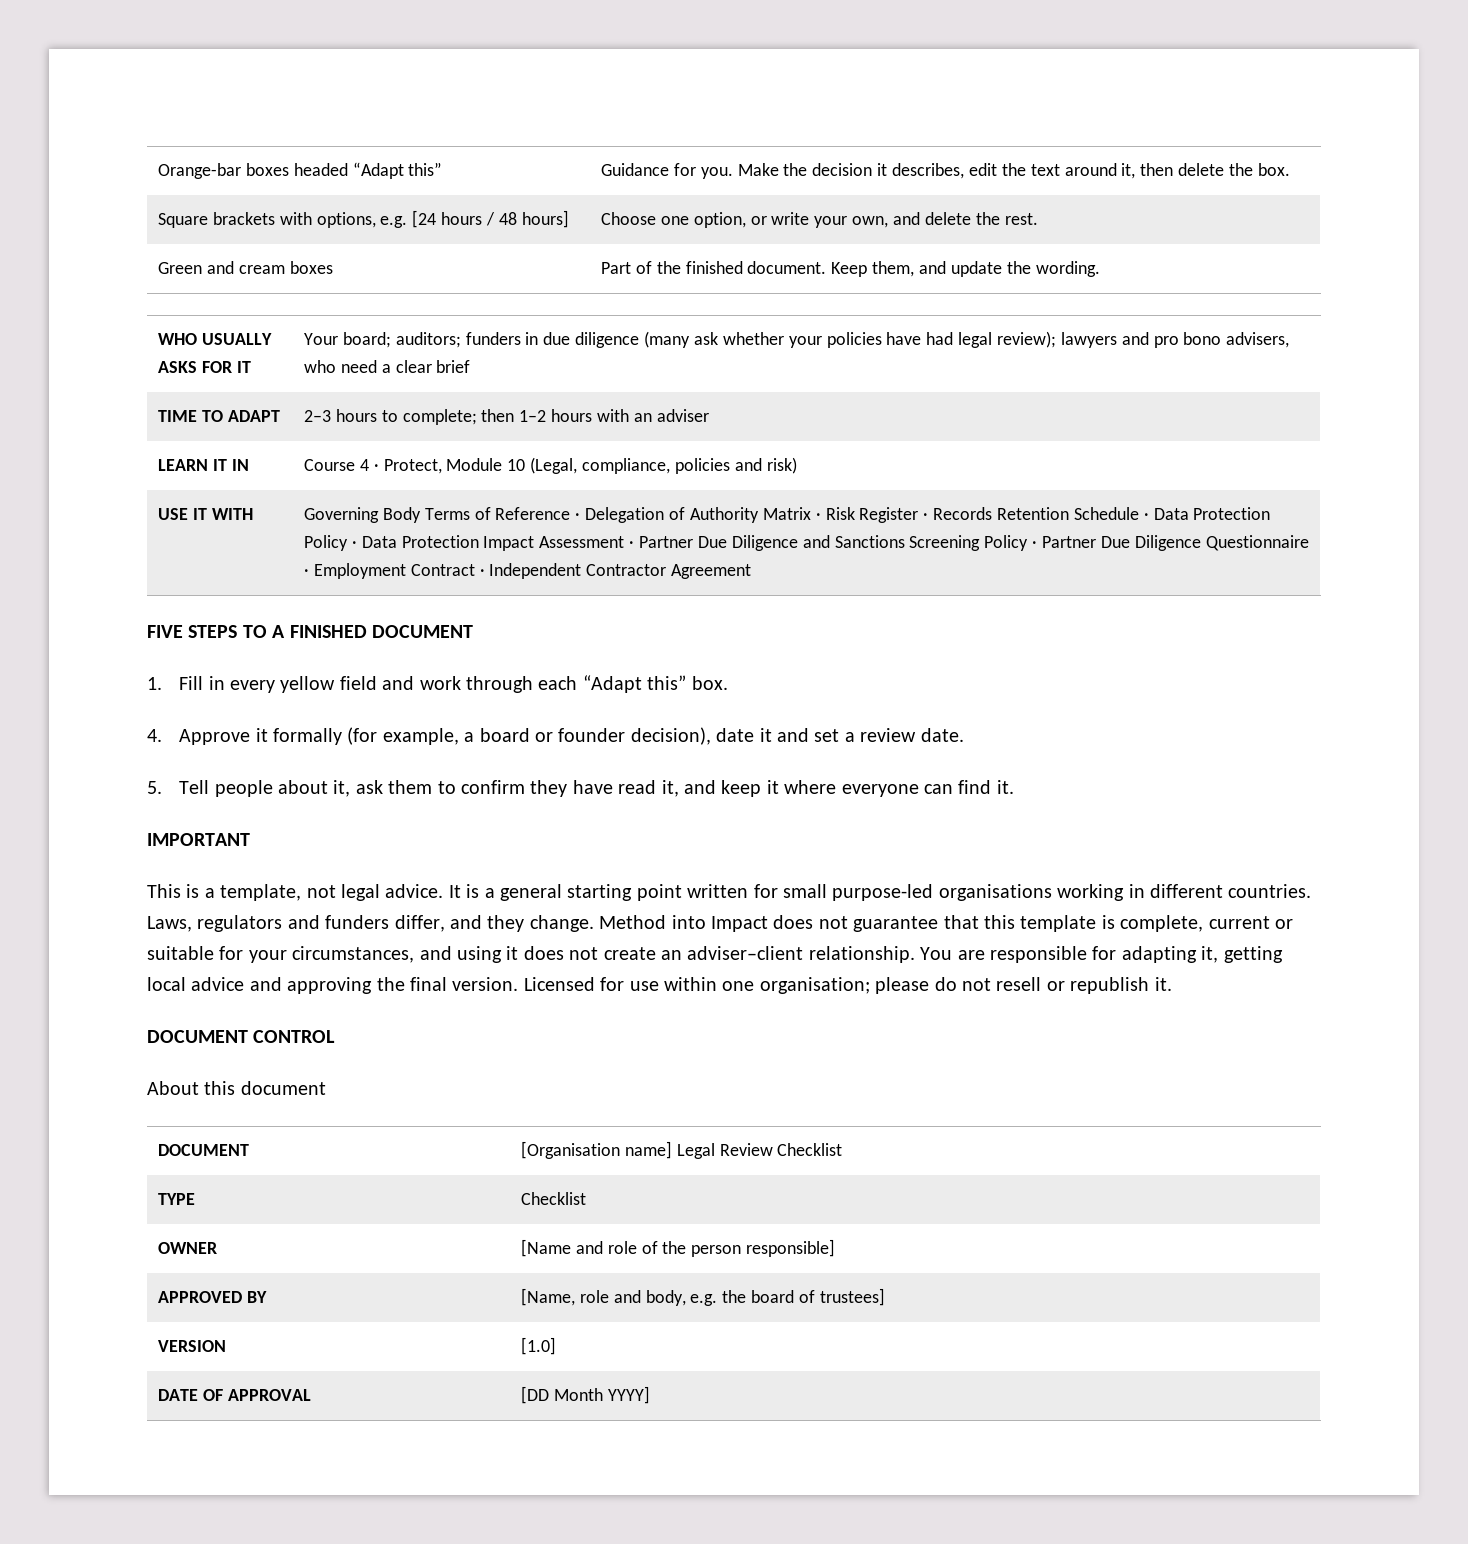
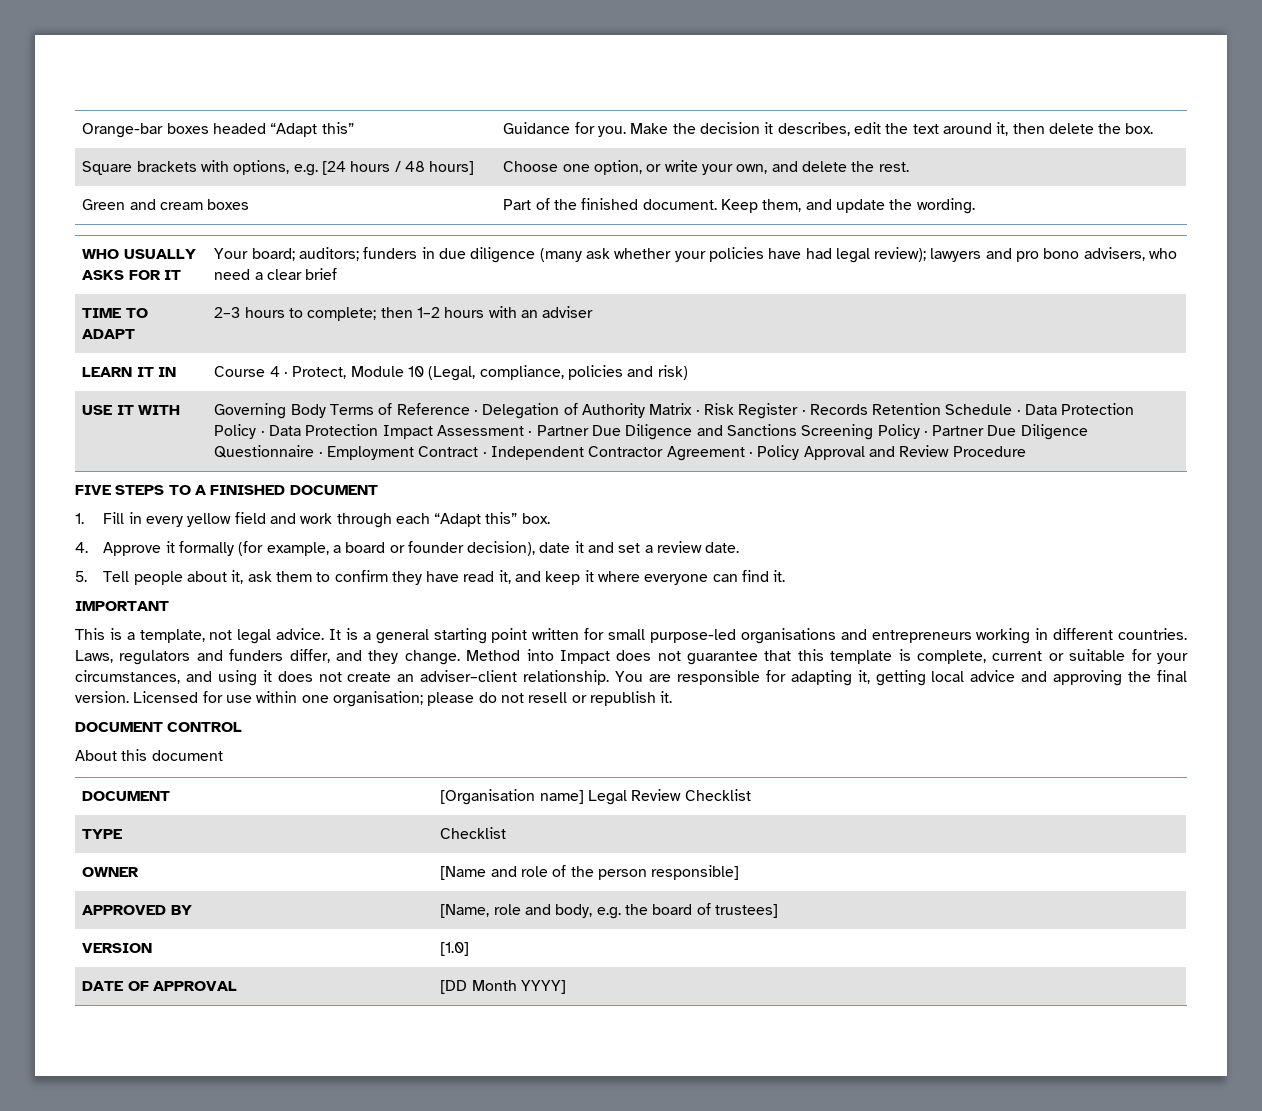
- Governing Body Terms of Reference · Delegation of Authority Matrix · Risk Register · Records Retention Schedule · Data Protection Policy · Data Protection Impact Assessment · Partner Due Diligence and Sanctions Screening Policy · Partner Due Diligence Questionnaire · Employment Contract · Independent Contractor Agreement
+ Governing Body Terms of Reference · Delegation of Authority Matrix · Risk Register · Records Retention Schedule · Data Protection Policy · Data Protection Impact Assessment · Partner Due Diligence and Sanctions Screening Policy · Partner Due Diligence Questionnaire · Employment Contract · Independent Contractor Agreement · Policy Approval and Review Procedure
- It is a general starting point written for small purpose-led organisations working in different countries.
+ It is a general starting point written for small purpose-led organisations and entrepreneurs working in different countries.

